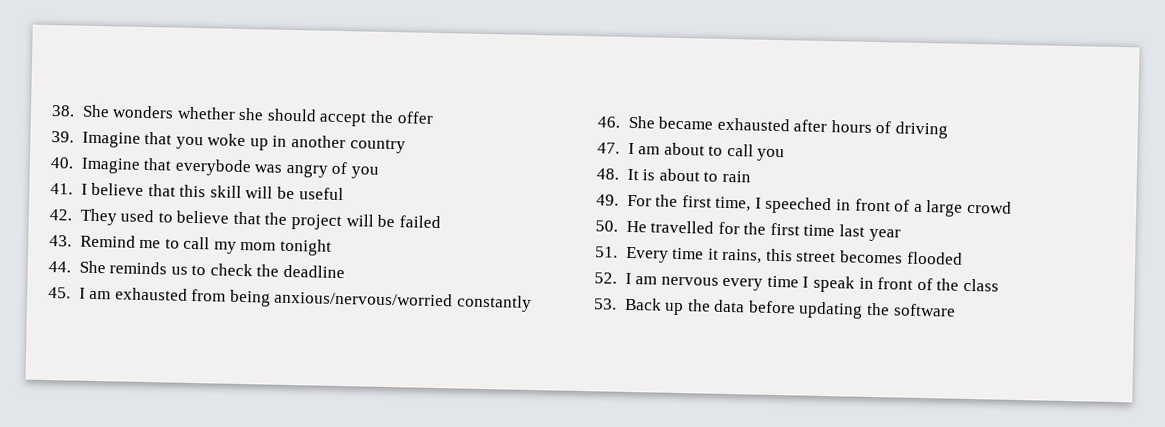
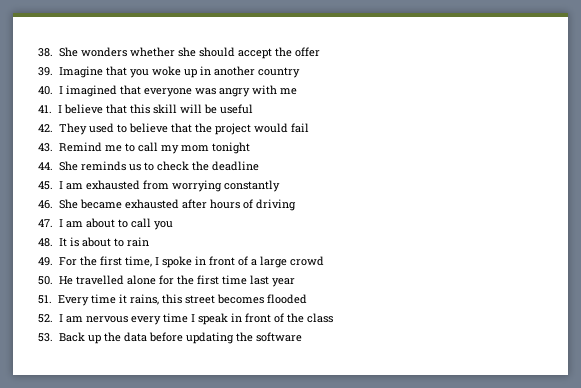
- 40. Imagine that everybode was angry of you
+ 40. I imagined that everyone was angry with me
- 42. They used to believe that the project will be failed
+ 42. They used to believe that the project would fail
- 45. I am exhausted from being anxious/nervous/worried constantly
+ 45. I am exhausted from worrying constantly
- 49. For the first time, I speeched in front of a large crowd
+ 49. For the first time, I spoke in front of a large crowd
- 50. He travelled for the first time last year
+ 50. He travelled alone for the first time last year

